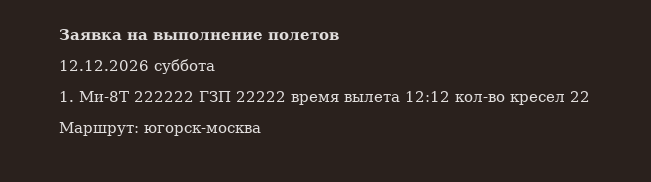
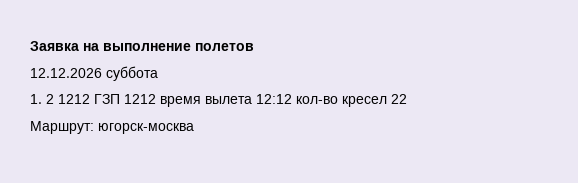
- 1. Ми-8Т 222222 ГЗП 22222 время вылета 12:12 кол-во кресел 22
+ 1. 2 1212 ГЗП 1212 время вылета 12:12 кол-во кресел 22

